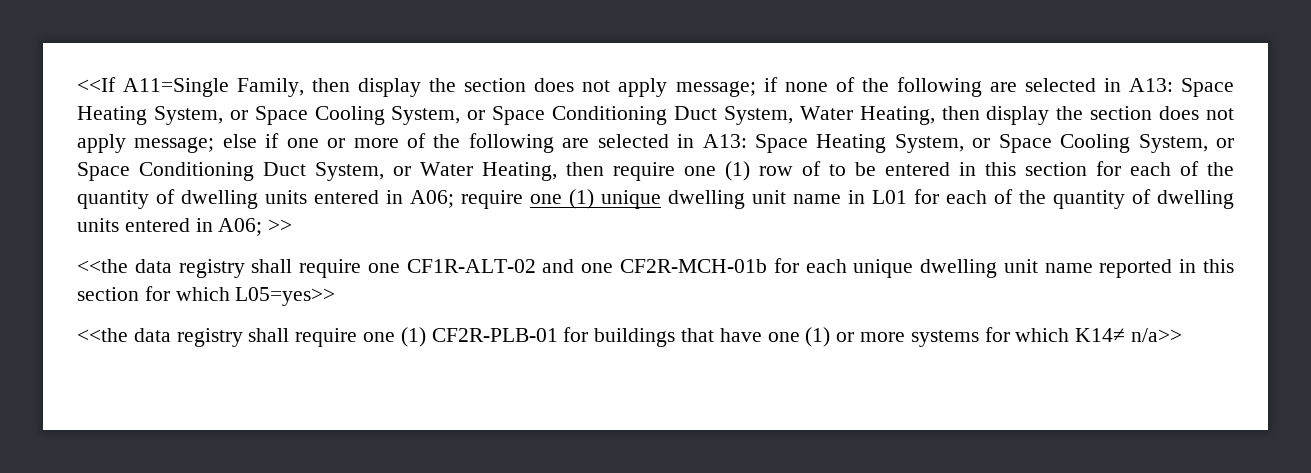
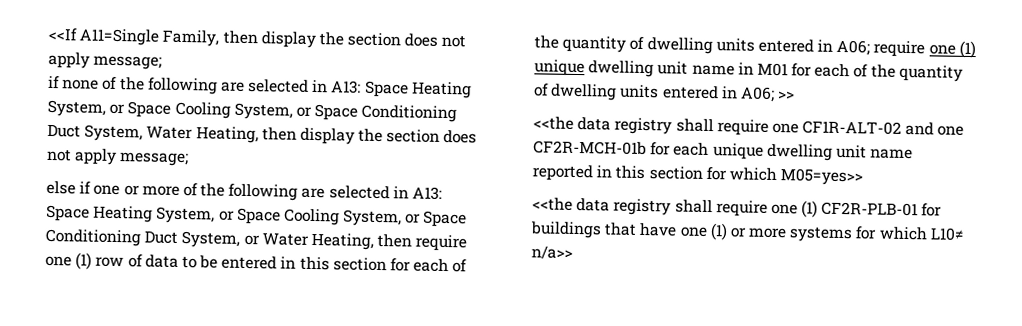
- <<If A11=Single Family, then display the section does not apply message; if none of the following are selected in A13:
+ <<If A11=Single Family, then display the section does not apply message;
+ if none of the following are selected in A13:
- Space Heating System, or Space Cooling System, or Space Conditioning Duct System, Water Heating, then display the section does not apply message; else if one or more of the following are selected in A13:
+ Space Heating System, or Space Cooling System, or Space Conditioning Duct System, Water Heating, then display the section does not apply message;
+ else if one or more of the following are selected in A13:
- Space Heating System, or Space Cooling System, or Space Conditioning Duct System, or Water Heating, then require one (1) row of to be entered in this section for each of the quantity of dwelling units entered in A06;
+ Space Heating System, or Space Cooling System, or Space Conditioning Duct System, or Water Heating, then require one (1) row of data to be entered in this section for each of the quantity of dwelling units entered in A06;
- require one (1) unique dwelling unit name in L01 for each of the quantity of dwelling units entered in A06;
+ require one (1) unique dwelling unit name in M01 for each of the quantity of dwelling units entered in A06;
- <<the data registry shall require one CF1R-ALT-02 and one CF2R-MCH-01b for each unique dwelling unit name reported in this section for which L05=yes>>
+ <<the data registry shall require one CF1R-ALT-02 and one CF2R-MCH-01b for each unique dwelling unit name reported in this section for which M05=yes>>
- <<the data registry shall require one (1) CF2R-PLB-01 for buildings that have one (1) or more systems for which K14≠ n/a>>
+ <<the data registry shall require one (1) CF2R-PLB-01 for buildings that have one (1) or more systems for which L10≠ n/a>>

